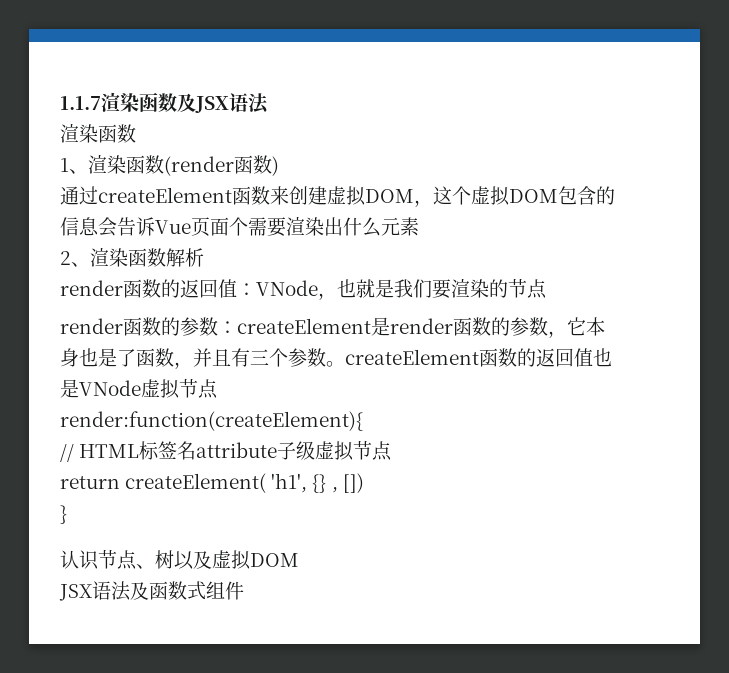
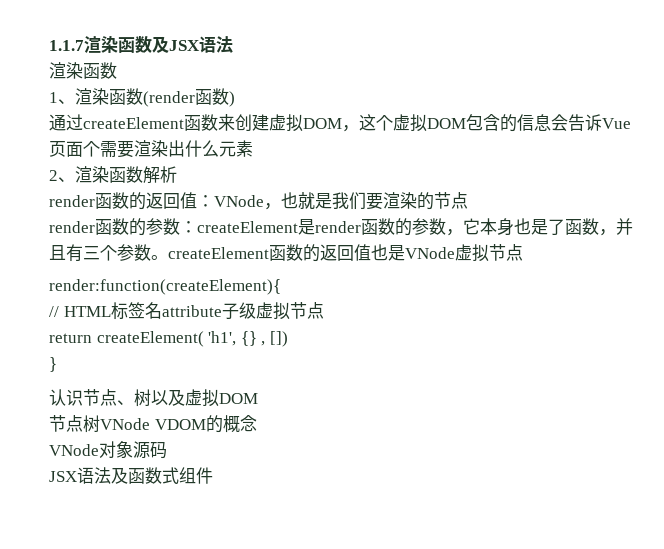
+ 节点树VNode VDOM的概念
+ VNode对象源码

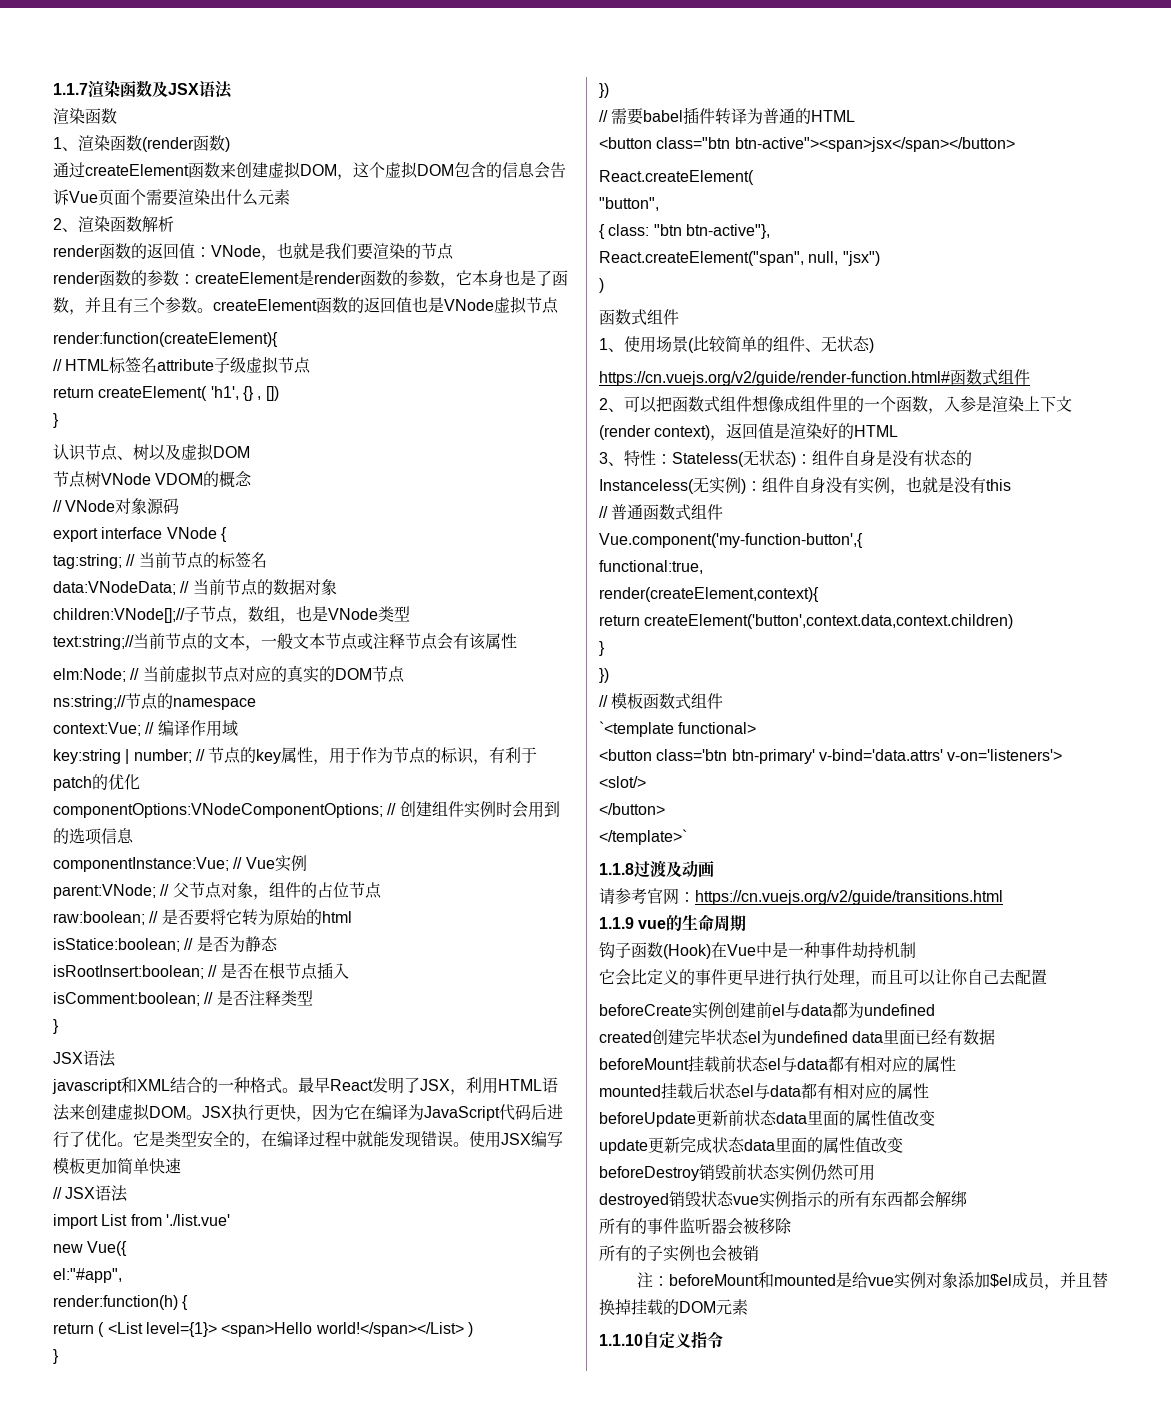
- VNode对象源码
+ // VNode对象源码
- JSX语法及函数式组件
+ export interface VNode {
+ tag:string; // 当前节点的标签名
+ data:VNodeData; // 当前节点的数据对象
+ children:VNode[];//子节点，数组，也是VNode类型
+ text:string;//当前节点的文本，一般文本节点或注释节点会有该属性
+ elm:Node; // 当前虚拟节点对应的真实的DOM节点
+ ns:string;//节点的namespace
+ context:Vue; // 编译作用域
+ key:string | number; // 节点的key属性，用于作为节点的标识，有利于patch的优化
+ componentOptions:VNodeComponentOptions; // 创建组件实例时会用到的选项信息
+ componentInstance:Vue; // Vue实例
+ parent:VNode; // 父节点对象，组件的占位节点
+ raw:boolean; // 是否要将它转为原始的html
+ isStatice:boolean; // 是否为静态
+ isRootInsert:boolean; // 是否在根节点插入
+ isComment:boolean; // 是否注释类型
+ }
+ JSX语法
+ javascript和XML结合的一种格式。最早React发明了JSX，利用HTML语法来创建虚拟DOM。JSX执行更快，因为它在编译为JavaScript代码后进行了优化。它是类型安全的，在编译过程中就能发现错误。使用JSX编写模板更加简单快速
+ // JSX语法
+ import List from './list.vue'
+ new Vue({
+ el:"#app",
+ render:function(h) {
+ return ( <List level={1}> <span>Hello world!</span></List> )
+ }
+ })
+ // 需要babel插件转译为普通的HTML
+ <button class="btn btn-active"><span>jsx</span></button>
+ React.createElement(
+ "button",
+ { class: "btn btn-active"},
+ React.createElement("span", null, "jsx")
+ )
+ 函数式组件
+ 1、使用场景(比较简单的组件、无状态)
+ https://cn.vuejs.org/v2/guide/render-function.html#函数式组件
+ 2、可以把函数式组件想像成组件里的一个函数，入参是渲染上下文(render context)，返回值是渲染好的HTML
+ 3、特性：Stateless(无状态)：组件自身是没有状态的
+ Instanceless(无实例)：组件自身没有实例，也就是没有this
+ // 普通函数式组件
+ Vue.component('my-function-button',{
+ functional:true,
+ render(createElement,context){
+ return createElement('button',context.data,context.children)
+ }
+ })
+ // 模板函数式组件
+ `<template functional>
+ <button class='btn btn-primary' v-bind='data.attrs' v-on='listeners'>
+ <slot/>
+ </button>
+ </template>`
+ 1.1.8过渡及动画
+ 请参考官网：https://cn.vuejs.org/v2/guide/transitions.html
+ 1.1.9 vue的生命周期
+ 钩子函数(Hook)在Vue中是一种事件劫持机制
+ 它会比定义的事件更早进行执行处理，而且可以让你自己去配置
+ beforeCreate实例创建前el与data都为undefined
+ created创建完毕状态el为undefined data里面已经有数据
+ beforeMount挂载前状态el与data都有相对应的属性
+ mounted挂载后状态el与data都有相对应的属性
+ beforeUpdate更新前状态data里面的属性值改变
+ update更新完成状态data里面的属性值改变
+ beforeDestroy销毁前状态实例仍然可用
+ destroyed销毁状态vue实例指示的所有东西都会解绑
+ 所有的事件监听器会被移除
+ 所有的子实例也会被销
+ 注：beforeMount和mounted是给vue实例对象添加$el成员，并且替换掉挂载的DOM元素
+ 1.1.10自定义指令

